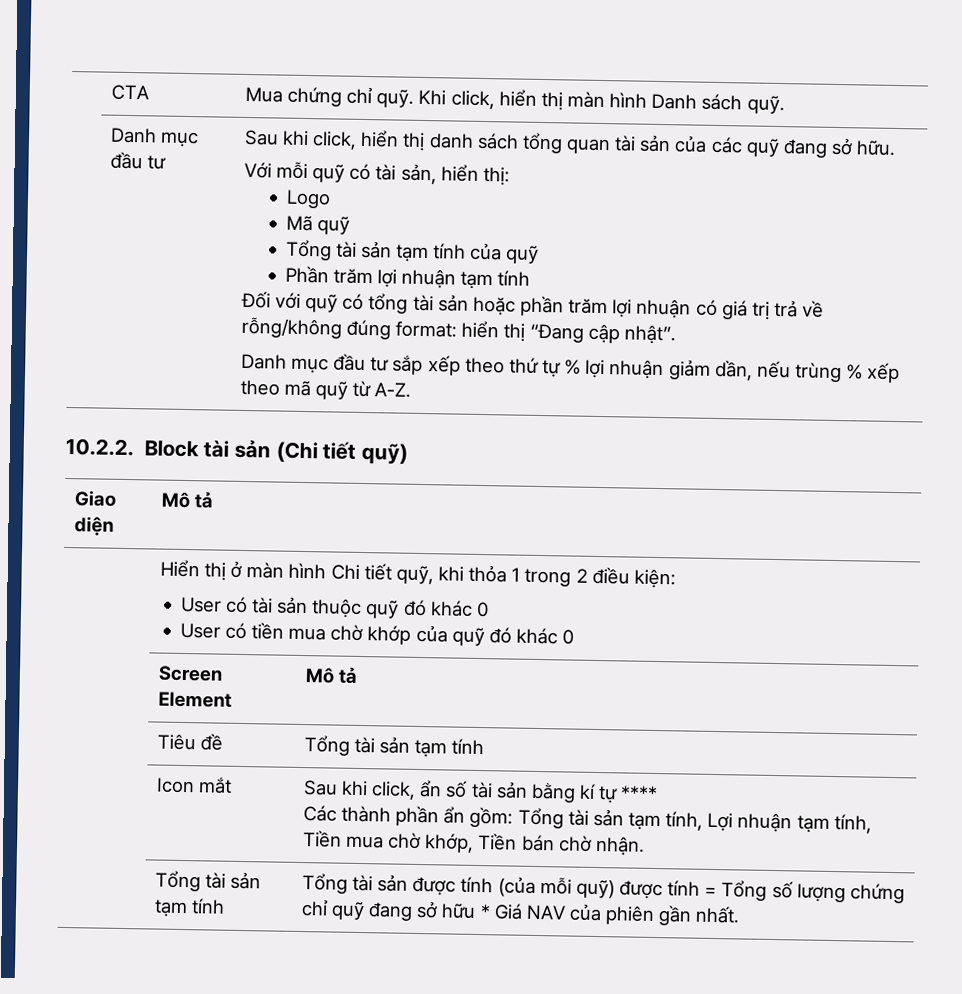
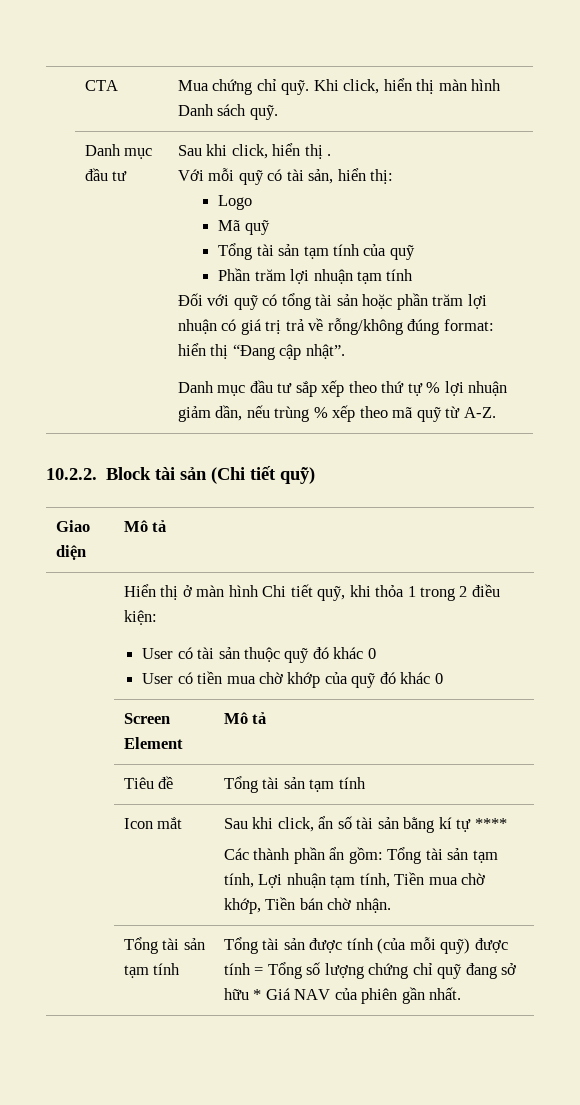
- Sau khi click, hiển thị danh sách tổng quan tài sản của các quỹ đang sở hữu.
+ Sau khi click, hiển thị .

